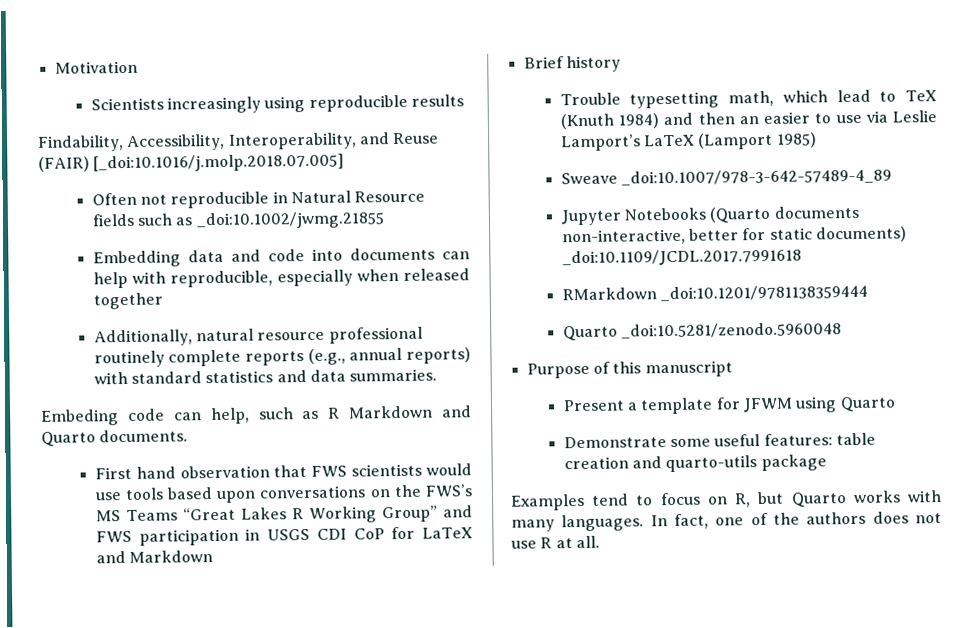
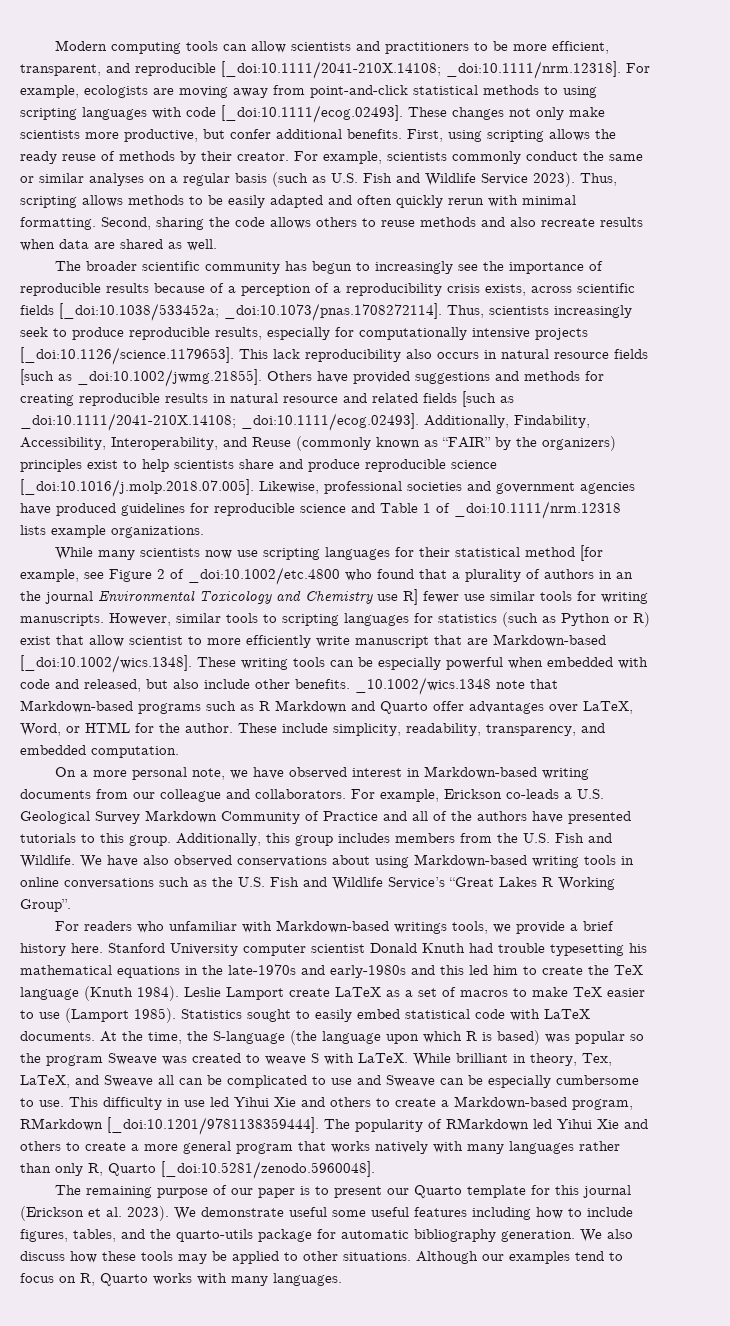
- Motivation
- Scientists increasingly using reproducible results
- Findability, Accessibility, Interoperability, and Reuse (FAIR) [_doi:10.1016/j.molp.2018.07.005]
- Often not reproducible in Natural Resource fields such as _doi:10.1002/jwmg.21855
- Embedding data and code into documents can help with reproducible, especially when released together
- Additionally, natural resource professional routinely complete reports (e.g., annual reports) with standard statistics and data summaries.
- Embeding code can help, such as R Markdown and Quarto documents.
- First hand observation that FWS scientists would use tools based upon conversations on the FWS’s MS Teams “Great Lakes R Working Group” and FWS participation in USGS CDI CoP for LaTeX and Markdown
- Brief history
- Trouble typesetting math, which lead to TeX (Knuth 1984) and then an easier to use via Leslie Lamport’s LaTeX (Lamport 1985)
- Sweave _doi:10.1007/978-3-642-57489-4_89
- Jupyter Notebooks (Quarto documents non-interactive, better for static documents) _doi:10.1109/JCDL.2017.7991618
- RMarkdown _doi:10.1201/9781138359444
- Quarto _doi:10.5281/zenodo.5960048
- Purpose of this manuscript
- Present a template for JFWM using Quarto
- Demonstrate some useful features: table creation and quarto-utils package
- Examples tend to focus on R, but Quarto works with many languages. In fact, one of the authors does not use R at all.
+ Modern computing tools can allow scientists and practitioners to be more efficient, transparent, and reproducible [_doi:10.1111/2041-210X.14108; _doi:10.1111/nrm.12318]. For example, ecologists are moving away from point-and-click statistical methods to using scripting languages with code [_doi:10.1111/ecog.02493]. These changes not only make scientists more productive, but confer additional benefits. First, using scripting allows the ready reuse of methods by their creator. For example, scientists commonly conduct the same or similar analyses on a regular basis (such as U.S. Fish and Wildlife Service 2023). Thus, scripting allows methods to be easily adapted and often quickly rerun with minimal formatting. Second, sharing the code allows others to reuse methods and also recreate results when data are shared as well.
+ The broader scientific community has begun to increasingly see the importance of reproducible results because of a perception of a reproducibility crisis exists, across scientific fields [_doi:10.1038/533452a; _doi:10.1073/pnas.1708272114]. Thus, scientists increasingly seek to produce reproducible results, especially for computationally intensive projects [_doi:10.1126/science.1179653]. This lack reproducibility also occurs in natural resource fields [such as _doi:10.1002/jwmg.21855]. Others have provided suggestions and methods for creating reproducible results in natural resource and related fields [such as _doi:10.1111/2041-210X.14108; _doi:10.1111/ecog.02493]. Additionally, Findability, Accessibility, Interoperability, and Reuse (commonly known as “FAIR” by the organizers) principles exist to help scientists share and produce reproducible science [_doi:10.1016/j.molp.2018.07.005]. Likewise, professional societies and government agencies have produced guidelines for reproducible science and Table 1 of _doi:10.1111/nrm.12318 lists example organizations.
+ While many scientists now use scripting languages for their statistical method [for example, see Figure 2 of _doi:10.1002/etc.4800 who found that a plurality of authors in an the journal Environmental Toxicology and Chemistry use R] fewer use similar tools for writing manuscripts. However, similar tools to scripting languages for statistics (such as Python or R) exist that allow scientist to more efficiently write manuscript that are Markdown-based [_doi:10.1002/wics.1348]. These writing tools can be especially powerful when embedded with code and released, but also include other benefits. _10.1002/wics.1348 note that Markdown-based programs such as R Markdown and Quarto offer advantages over LaTeX, Word, or HTML for the author. These include simplicity, readability, transparency, and embedded computation.
+ On a more personal note, we have observed interest in Markdown-based writing documents from our colleague and collaborators. For example, Erickson co-leads a U.S. Geological Survey Markdown Community of Practice and all of the authors have presented tutorials to this group. Additionally, this group includes members from the U.S. Fish and Wildlife. We have also observed conservations about using Markdown-based writing tools in online conversations such as the U.S. Fish and Wildlife Service’s “Great Lakes R Working Group”.
+ For readers who unfamiliar with Markdown-based writings tools, we provide a brief history here. Stanford University computer scientist Donald Knuth had trouble typesetting his mathematical equations in the late-1970s and early-1980s and this led him to create the TeX language (Knuth 1984). Leslie Lamport create LaTeX as a set of macros to make TeX easier to use (Lamport 1985). Statistics sought to easily embed statistical code with LaTeX documents. At the time, the S-language (the language upon which R is based) was popular so the program Sweave was created to weave S with LaTeX. While brilliant in theory, Tex, LaTeX, and Sweave all can be complicated to use and Sweave can be especially cumbersome to use. This difficulty in use led Yihui Xie and others to create a Markdown-based program, RMarkdown [_doi:10.1201/9781138359444]. The popularity of RMarkdown led Yihui Xie and others to create a more general program that works natively with many languages rather than only R, Quarto [_doi:10.5281/zenodo.5960048].
+ The remaining purpose of our paper is to present our Quarto template for this journal (Erickson et al. 2023). We demonstrate useful some useful features including how to include figures, tables, and the quarto-utils package for automatic bibliography generation. We also discuss how these tools may be applied to other situations. Although our examples tend to focus on R, Quarto works with many languages.

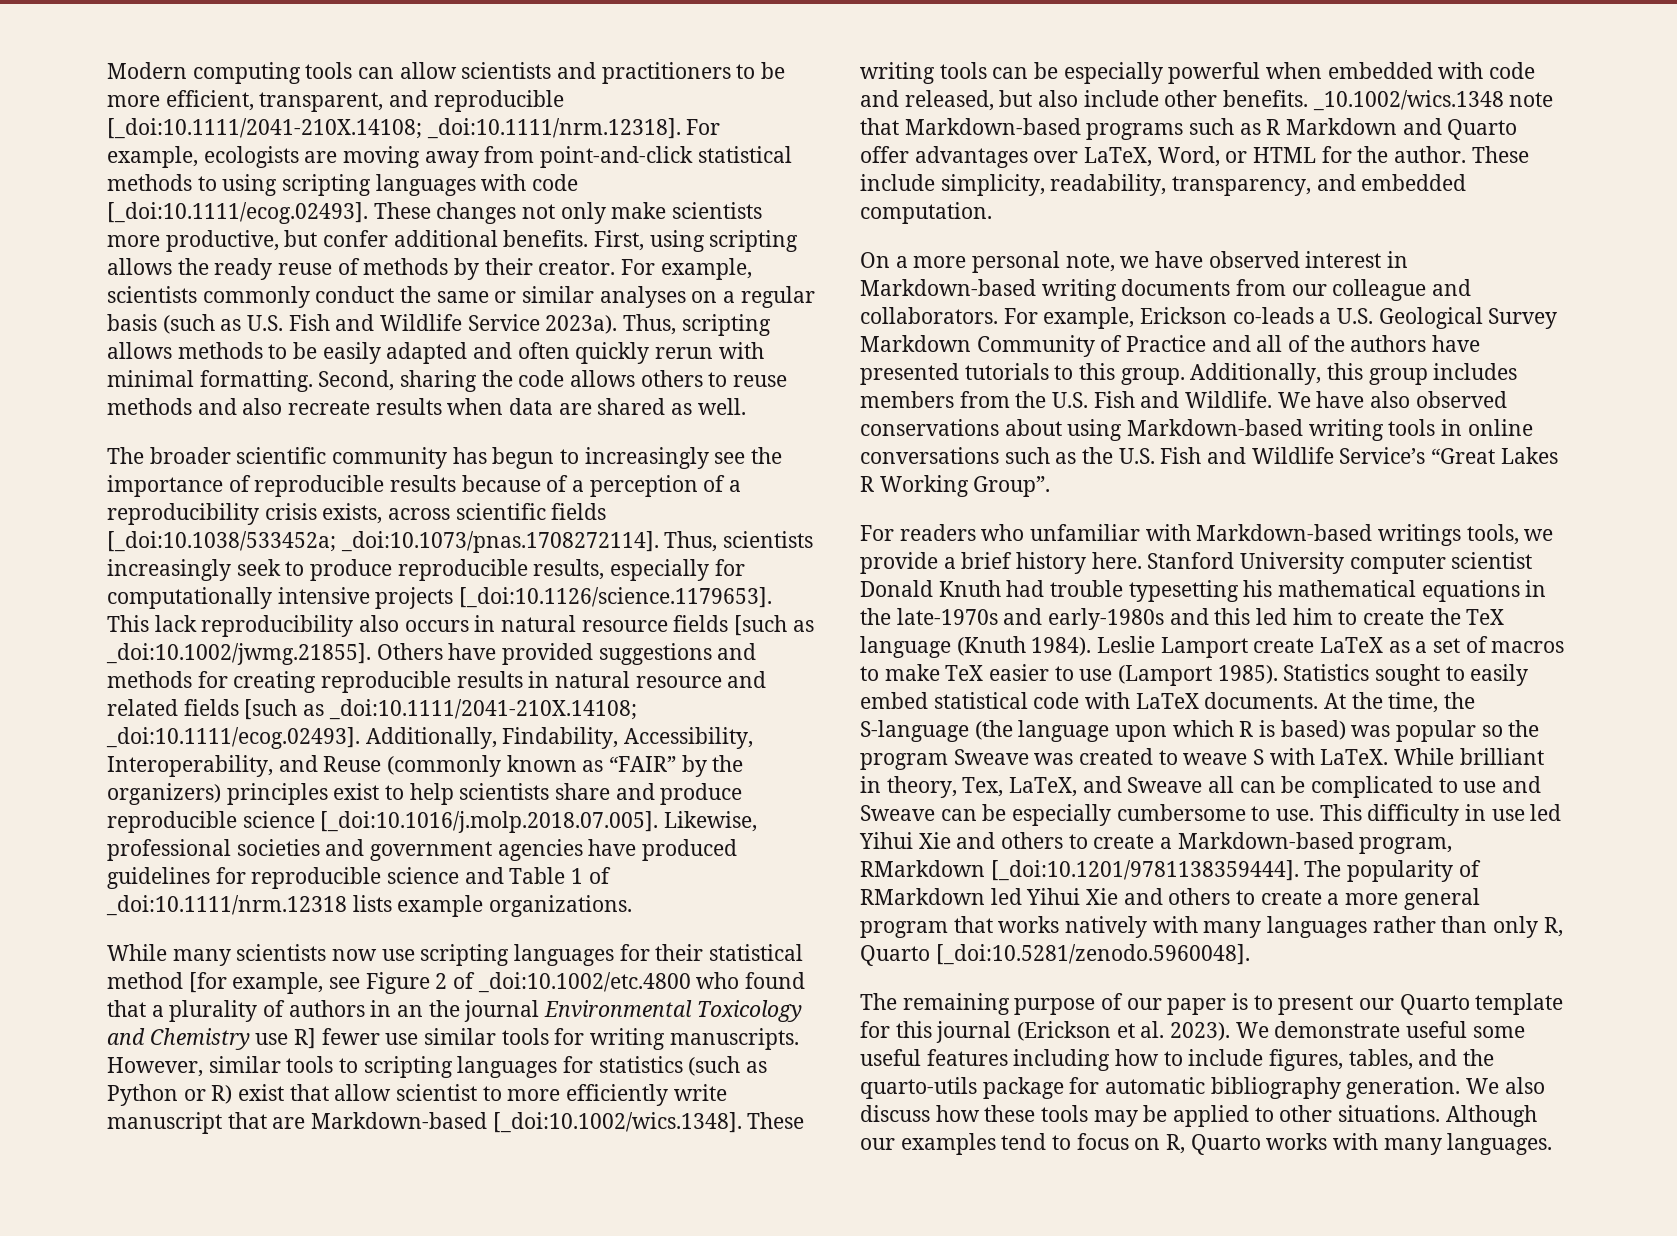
- For example, scientists commonly conduct the same or similar analyses on a regular basis (such as U.S. Fish and Wildlife Service 2023).
+ For example, scientists commonly conduct the same or similar analyses on a regular basis (such as U.S. Fish and Wildlife Service 2023a).

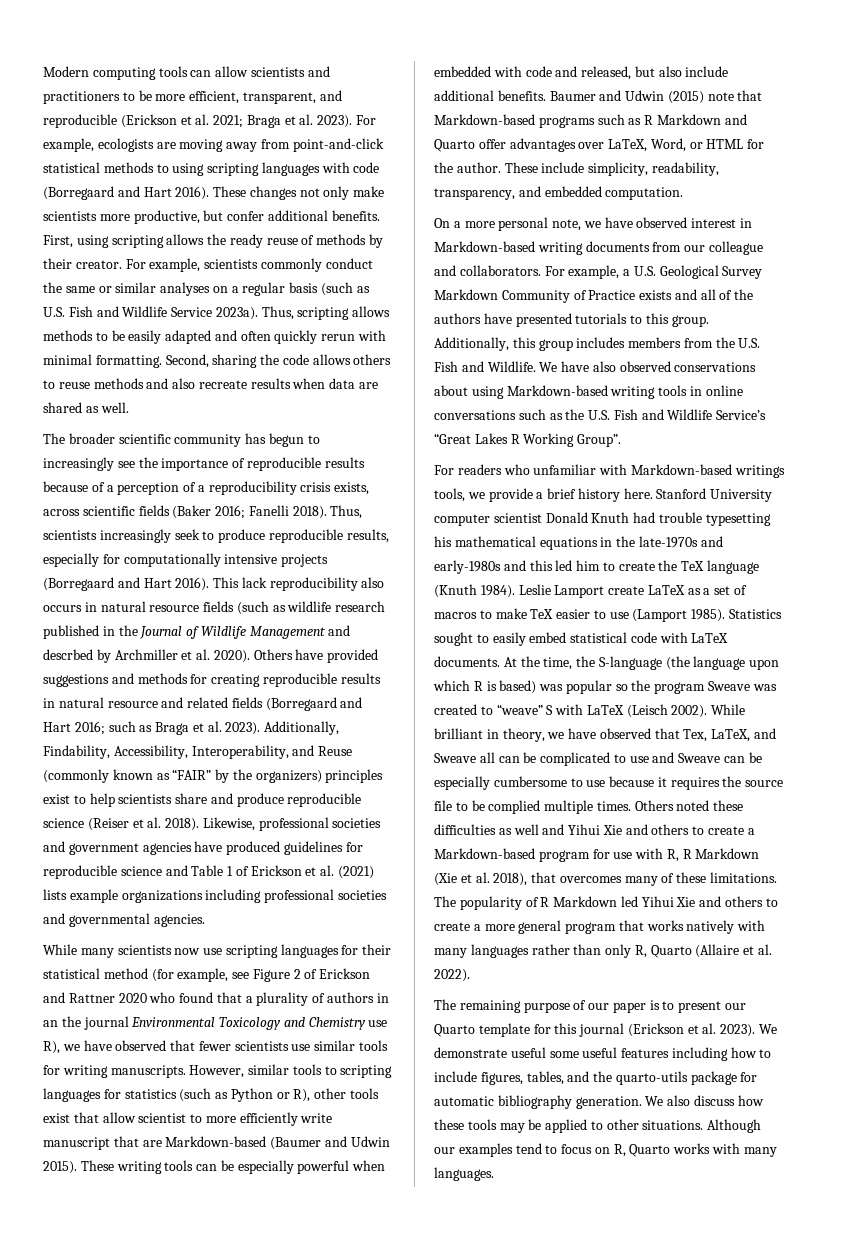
- Modern computing tools can allow scientists and practitioners to be more efficient, transparent, and reproducible [_doi:10.1111/2041-210X.14108; _doi:10.1111/nrm.12318]. For example, ecologists are moving away from point-and-click statistical methods to using scripting languages with code [_doi:10.1111/ecog.02493]. These changes not only make scientists more productive, but confer additional benefits.
+ Modern computing tools can allow scientists and practitioners to be more efficient, transparent, and reproducible (Erickson et al. 2021; Braga et al. 2023). For example, ecologists are moving away from point-and-click statistical methods to using scripting languages with code (Borregaard and Hart 2016). These changes not only make scientists more productive, but confer additional benefits.
- The broader scientific community has begun to increasingly see the importance of reproducible results because of a perception of a reproducibility crisis exists, across scientific fields [_doi:10.1038/533452a; _doi:10.1073/pnas.1708272114]. Thus, scientists increasingly seek to produce reproducible results, especially for computationally intensive projects [_doi:10.1126/science.1179653]. This lack reproducibility also occurs in natural resource fields [such as _doi:10.1002/jwmg.21855]. Others have provided suggestions and methods for creating reproducible results in natural resource and related fields [such as _doi:10.1111/2041-210X.14108; _doi:10.1111/ecog.02493]. Additionally, Findability, Accessibility, Interoperability, and Reuse (commonly known as “FAIR” by the organizers) principles exist to help scientists share and produce reproducible science [_doi:10.1016/j.molp.2018.07.005]. Likewise, professional societies and government agencies have produced guidelines for reproducible science and Table 1 of _doi:10.1111/nrm.12318 lists example organizations.
+ The broader scientific community has begun to increasingly see the importance of reproducible results because of a perception of a reproducibility crisis exists, across scientific fields (Baker 2016; Fanelli 2018). Thus, scientists increasingly seek to produce reproducible results, especially for computationally intensive projects (Borregaard and Hart 2016). This lack reproducibility also occurs in natural resource fields (such as wildlife research published in the Journal of Wildlife Management and descrbed by Archmiller et al. 2020). Others have provided suggestions and methods for creating reproducible results in natural resource and related fields (Borregaard and Hart 2016; such as Braga et al. 2023). Additionally, Findability, Accessibility, Interoperability, and Reuse (commonly known as “FAIR” by the organizers) principles exist to help scientists share and produce reproducible science (Reiser et al. 2018). Likewise, professional societies and government agencies have produced guidelines for reproducible science and Table 1 of Erickson et al. (2021) lists example organizations including professional societies and governmental agencies.
- While many scientists now use scripting languages for their statistical method [for example, see Figure 2 of _doi:10.1002/etc.4800 who found that a plurality of authors in an the journal Environmental Toxicology and Chemistry use R] fewer use similar tools for writing manuscripts.
+ While many scientists now use scripting languages for their statistical method (for example, see Figure 2 of Erickson and Rattner 2020 who found that a plurality of authors in an the journal Environmental Toxicology and Chemistry use R), we have observed that fewer scientists use similar tools for writing manuscripts.
- However, similar tools to scripting languages for statistics (such as Python or R) exist that allow scientist to more efficiently write manuscript that are Markdown-based [_doi:10.1002/wics.1348]. These writing tools can be especially powerful when embedded with code and released, but also include other benefits. _10.1002/wics.1348 note that Markdown-based programs such as R Markdown and Quarto offer advantages over LaTeX, Word, or HTML for the author.
+ However, similar tools to scripting languages for statistics (such as Python or R), other tools exist that allow scientist to more efficiently write manuscript that are Markdown-based (Baumer and Udwin 2015). These writing tools can be especially powerful when embedded with code and released, but also include additional benefits. Baumer and Udwin (2015) note that Markdown-based programs such as R Markdown and Quarto offer advantages over LaTeX, Word, or HTML for the author.
- For example, Erickson co-leads a U.S. Geological Survey Markdown Community of Practice and all of the authors have presented tutorials to this group.
+ For example, a U.S. Geological Survey Markdown Community of Practice exists and all of the authors have presented tutorials to this group.
- At the time, the S-language (the language upon which R is based) was popular so the program Sweave was created to weave S with LaTeX.
+ At the time, the S-language (the language upon which R is based) was popular so the program Sweave was created to “weave” S with LaTeX (Leisch 2002).
- While brilliant in theory, Tex, LaTeX, and Sweave all can be complicated to use and Sweave can be especially cumbersome to use. This difficulty in use led Yihui Xie and others to create a Markdown-based program, RMarkdown [_doi:10.1201/9781138359444]. The popularity of RMarkdown led Yihui Xie and others to create a more general program that works natively with many languages rather than only R, Quarto [_doi:10.5281/zenodo.5960048].
+ While brilliant in theory, we have observed that Tex, LaTeX, and Sweave all can be complicated to use and Sweave can be especially cumbersome to use because it requires the source file to be complied multiple times. Others noted these difficulties as well and Yihui Xie and others to create a Markdown-based program for use with R, R Markdown (Xie et al. 2018), that overcomes many of these limitations. The popularity of R Markdown led Yihui Xie and others to create a more general program that works natively with many languages rather than only R, Quarto (Allaire et al. 2022).

